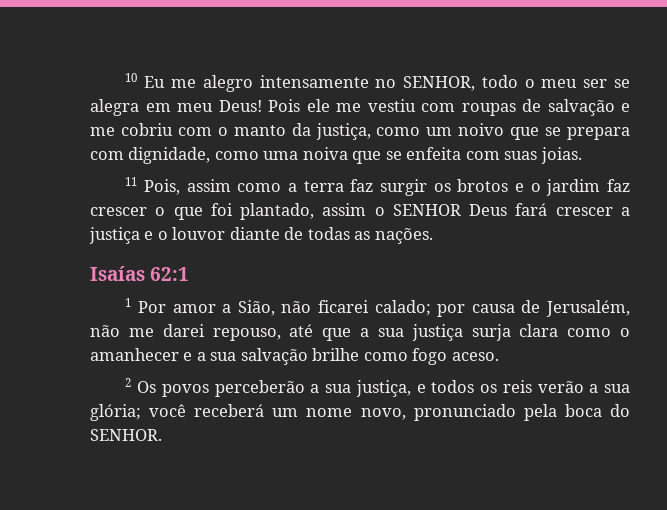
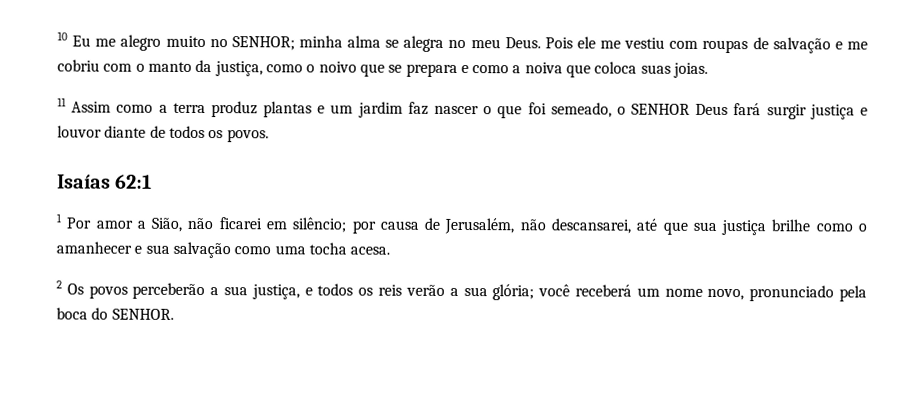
- 10 Eu me alegro intensamente no SENHOR, todo o meu ser se alegra em meu Deus!
+ 10 Eu me alegro muito no SENHOR; minha alma se alegra no meu Deus.
- Pois ele me vestiu com roupas de salvação e me cobriu com o manto da justiça, como um noivo que se prepara com dignidade, como uma noiva que se enfeita com suas joias.
+ Pois ele me vestiu com roupas de salvação e me cobriu com o manto da justiça, como o noivo que se prepara e como a noiva que coloca suas joias.
- 11 Pois, assim como a terra faz surgir os brotos e o jardim faz crescer o que foi plantado, assim o SENHOR Deus fará crescer a justiça e o louvor diante de todas as nações.
+ 11 Assim como a terra produz plantas e um jardim faz nascer o que foi semeado, o SENHOR Deus fará surgir justiça e louvor diante de todos os povos.
- 1 Por amor a Sião, não ficarei calado; por causa de Jerusalém, não me darei repouso, até que a sua justiça surja clara como o amanhecer e a sua salvação brilhe como fogo aceso.
+ 1 Por amor a Sião, não ficarei em silêncio; por causa de Jerusalém, não descansarei, até que sua justiça brilhe como o amanhecer e sua salvação como uma tocha acesa.

